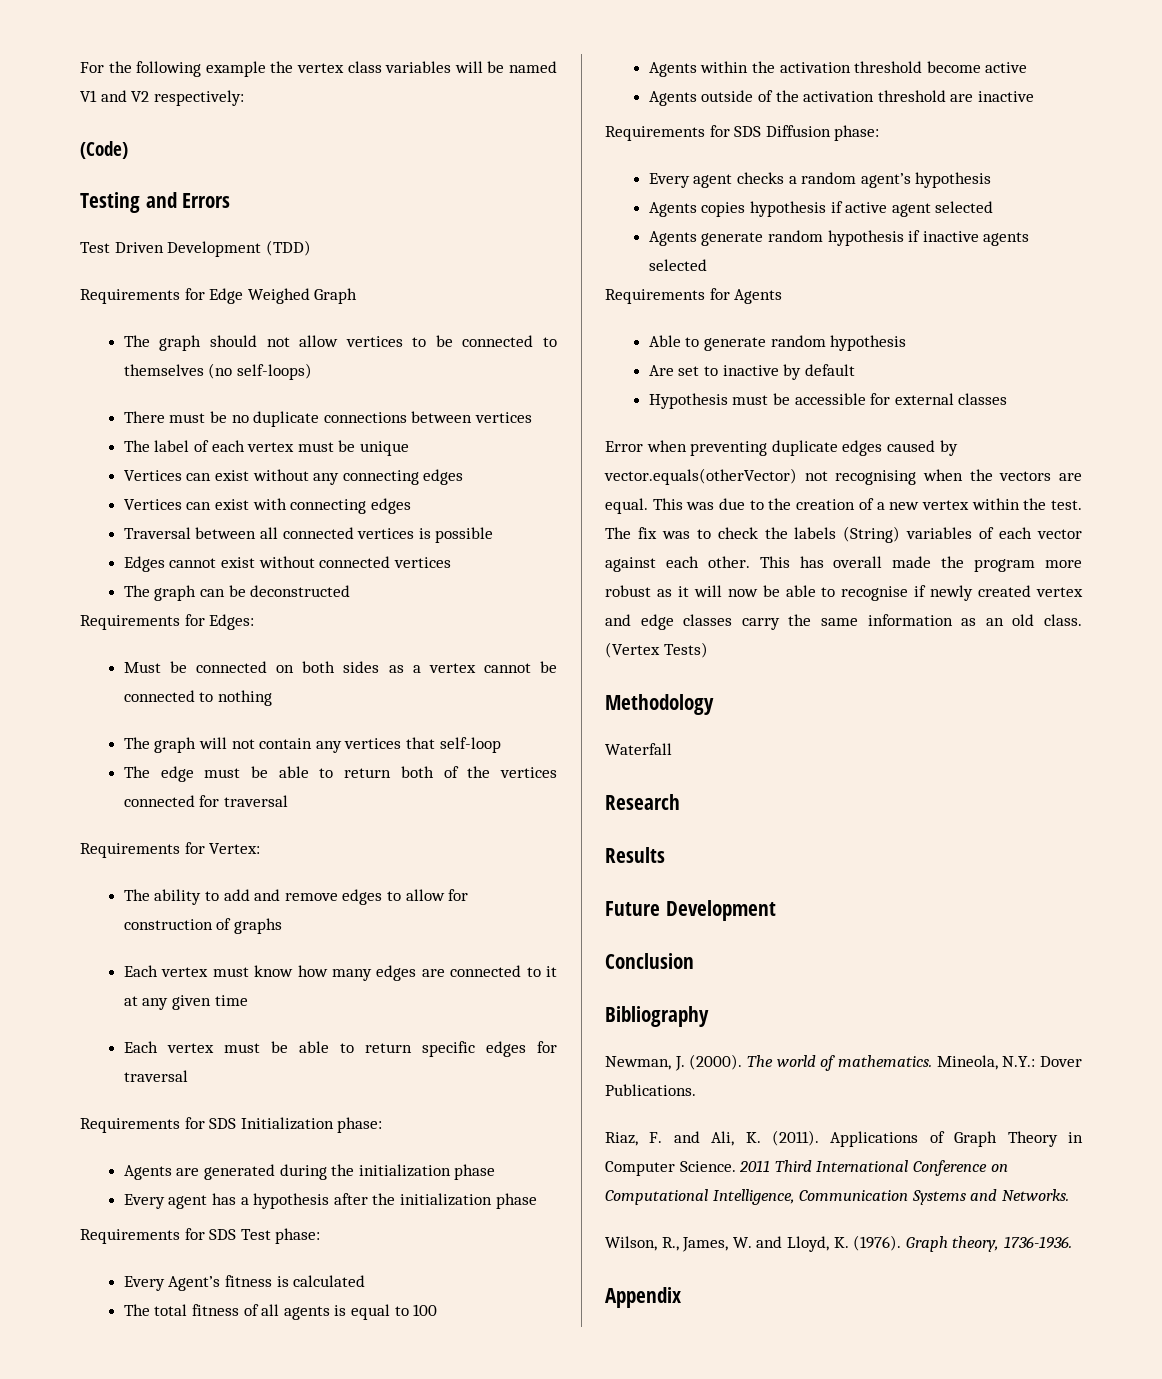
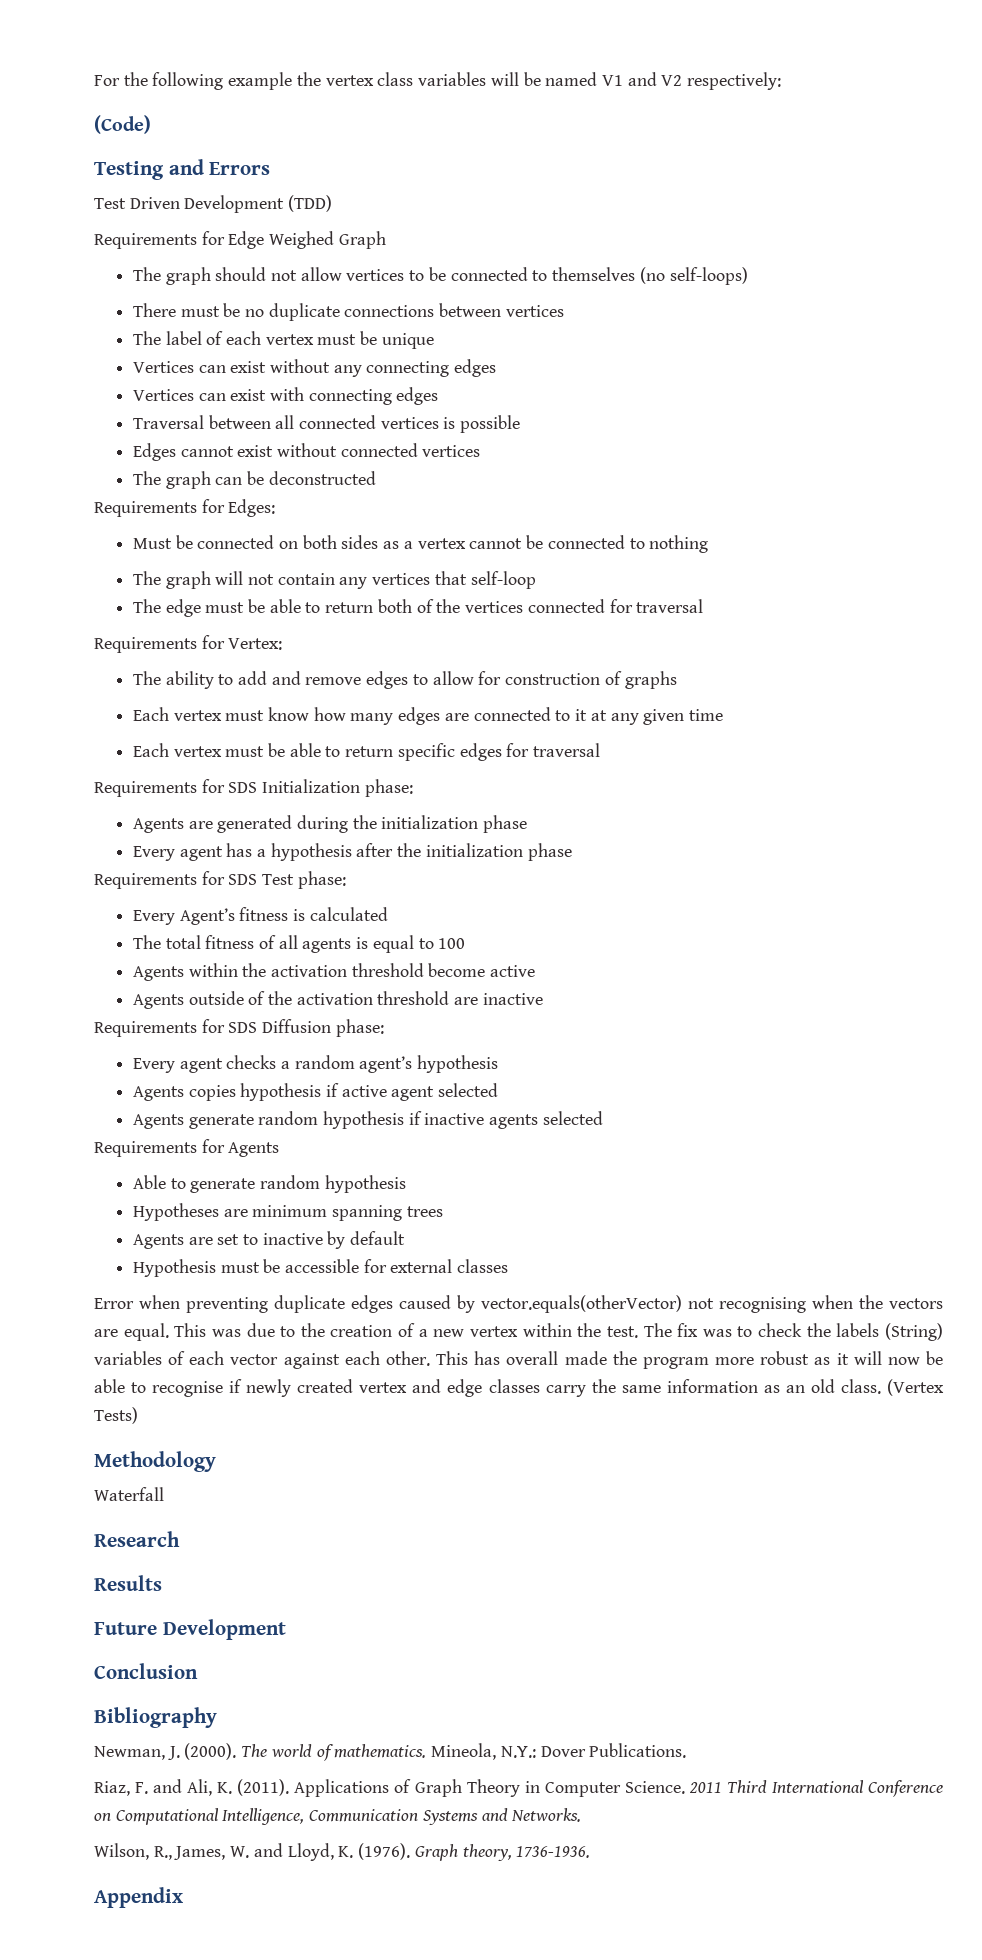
- Are set to inactive by default
+ Hypotheses are minimum spanning trees
+ Agents are set to inactive by default

